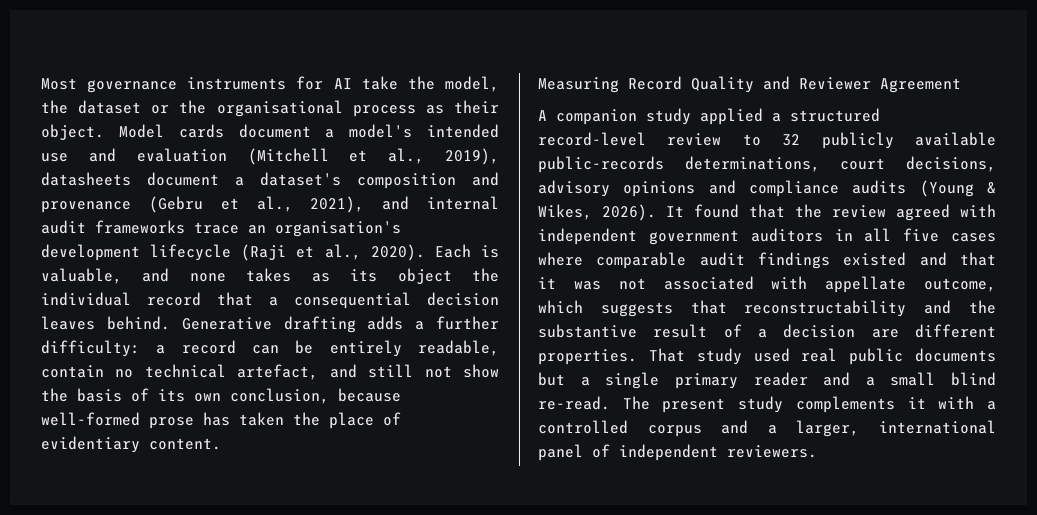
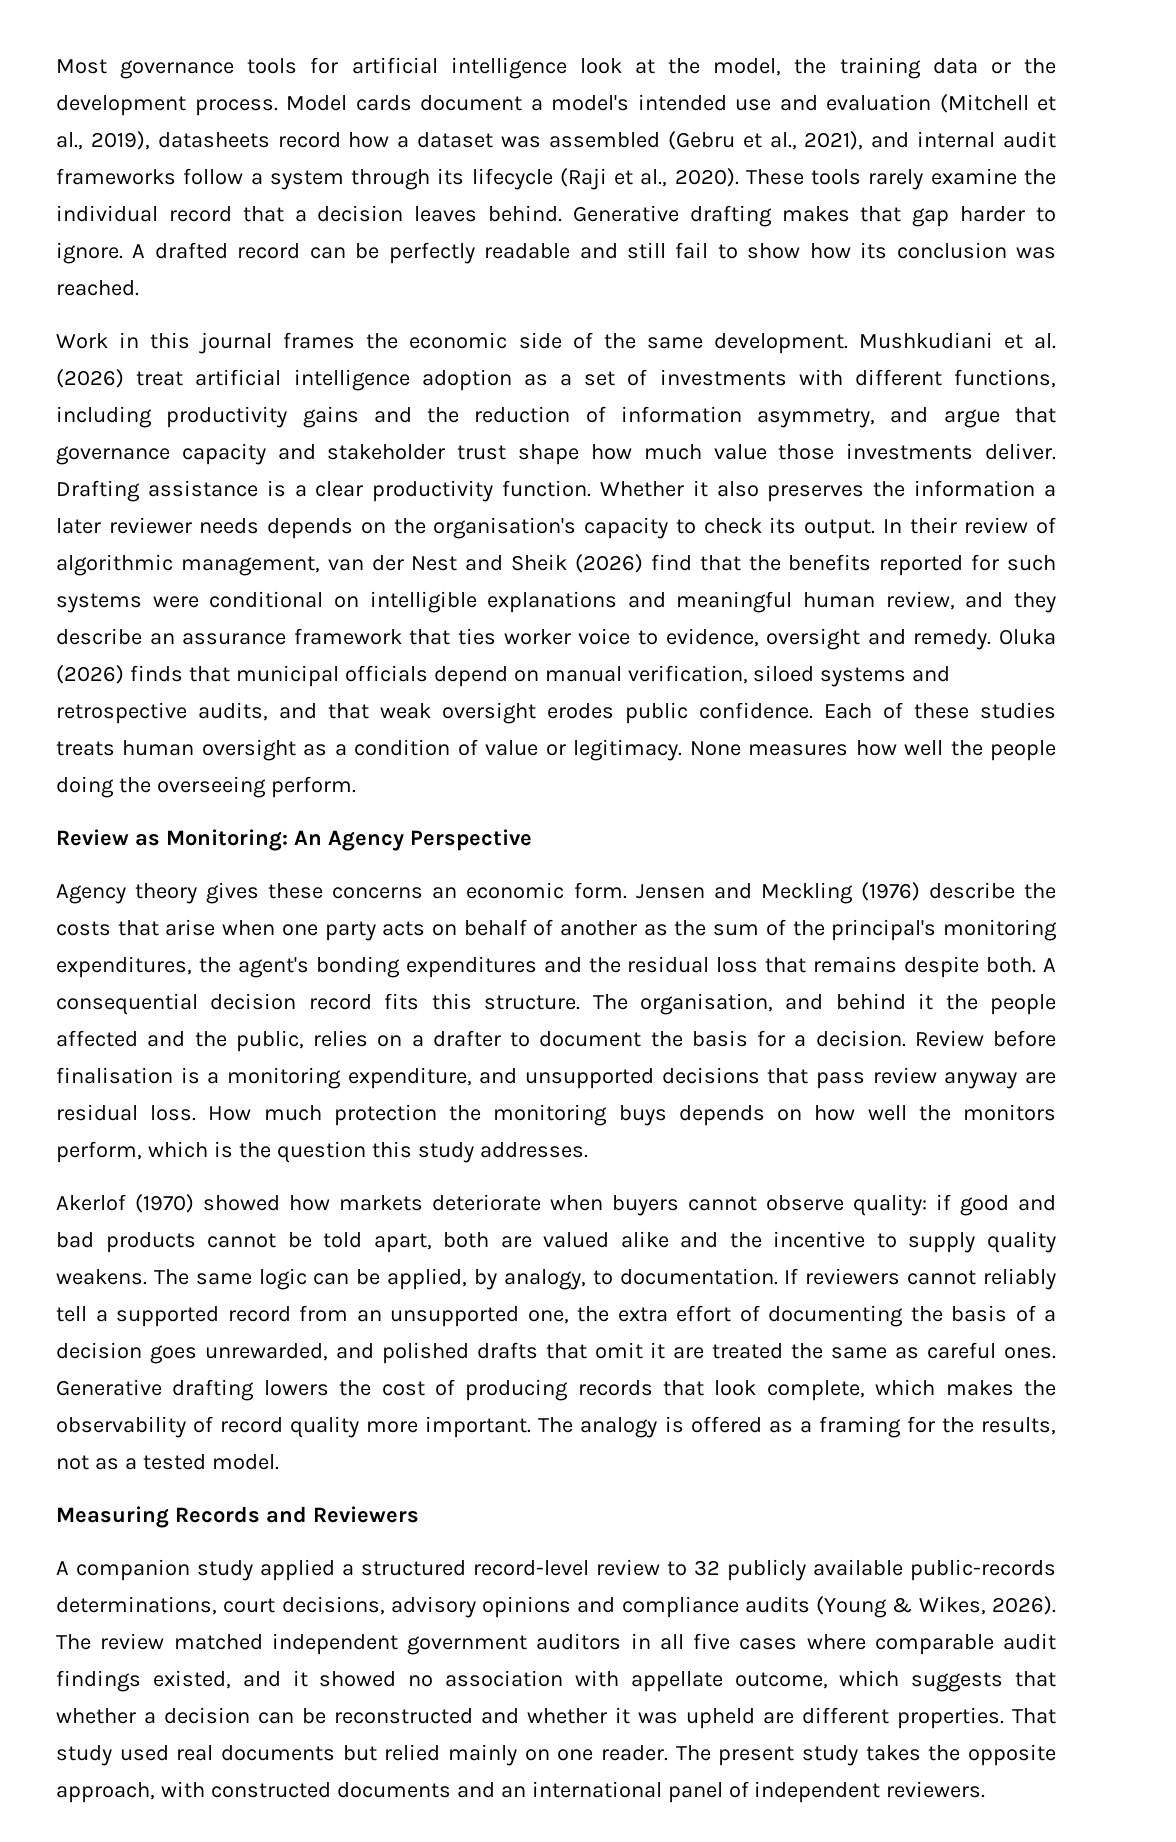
- Most governance instruments for AI take the model, the dataset or the organisational process as their object.
+ Most governance tools for artificial intelligence look at the model, the training data or the development process.
- Model cards document a model's intended use and evaluation (Mitchell et al., 2019), datasheets document a dataset's composition and provenance (Gebru et al., 2021), and internal audit frameworks trace an organisation's development lifecycle (Raji et al., 2020).
+ Model cards document a model's intended use and evaluation (Mitchell et al., 2019), datasheets record how a dataset was assembled (Gebru et al., 2021), and internal audit frameworks follow a system through its lifecycle (Raji et al., 2020).
- Each is valuable, and none takes as its object the individual record that a consequential decision leaves behind.
+ These tools rarely examine the individual record that a decision leaves behind.
- Generative drafting adds a further difficulty: a record can be entirely readable, contain no technical artefact, and still not show the basis of its own conclusion, because well-formed prose has taken the place of evidentiary content.
- Measuring Record Quality and Reviewer Agreement
+ Generative drafting makes that gap harder to ignore. A drafted record can be perfectly readable and still fail to show how its conclusion was reached.
+ Work in this journal frames the economic side of the same development. Mushkudiani et al. (2026) treat artificial intelligence adoption as a set of investments with different functions, including productivity gains and the reduction of information asymmetry, and argue that governance capacity and stakeholder trust shape how much value those investments deliver. Drafting assistance is a clear productivity function. Whether it also preserves the information a later reviewer needs depends on the organisation's capacity to check its output. In their review of algorithmic management, van der Nest and Sheik (2026) find that the benefits reported for such systems were conditional on intelligible explanations and meaningful human review, and they describe an assurance framework that ties worker voice to evidence, oversight and remedy. Oluka (2026) finds that municipal officials depend on manual verification, siloed systems and retrospective audits, and that weak oversight erodes public confidence. Each of these studies treats human oversight as a condition of value or legitimacy. None measures how well the people doing the overseeing perform.
+ Review as Monitoring: An Agency Perspective
+ Agency theory gives these concerns an economic form. Jensen and Meckling (1976) describe the costs that arise when one party acts on behalf of another as the sum of the principal's monitoring expenditures, the agent's bonding expenditures and the residual loss that remains despite both. A consequential decision record fits this structure. The organisation, and behind it the people affected and the public, relies on a drafter to document the basis for a decision. Review before finalisation is a monitoring expenditure, and unsupported decisions that pass review anyway are residual loss. How much protection the monitoring buys depends on how well the monitors perform, which is the question this study addresses.
+ Akerlof (1970) showed how markets deteriorate when buyers cannot observe quality: if good and bad products cannot be told apart, both are valued alike and the incentive to supply quality weakens. The same logic can be applied, by analogy, to documentation. If reviewers cannot reliably tell a supported record from an unsupported one, the extra effort of documenting the basis of a decision goes unrewarded, and polished drafts that omit it are treated the same as careful ones. Generative drafting lowers the cost of producing records that look complete, which makes the observability of record quality more important. The analogy is offered as a framing for the results, not as a tested model.
+ Measuring Records and Reviewers
- It found that the review agreed with independent government auditors in all five cases where comparable audit findings existed and that it was not associated with appellate outcome, which suggests that reconstructability and the substantive result of a decision are different properties.
+ The review matched independent government auditors in all five cases where comparable audit findings existed, and it showed no association with appellate outcome, which suggests that whether a decision can be reconstructed and whether it was upheld are different properties.
- That study used real public documents but a single primary reader and a small blind re-read. The present study complements it with a controlled corpus and a larger, international panel of independent reviewers.
+ That study used real documents but relied mainly on one reader. The present study takes the opposite approach, with constructed documents and an international panel of independent reviewers.

